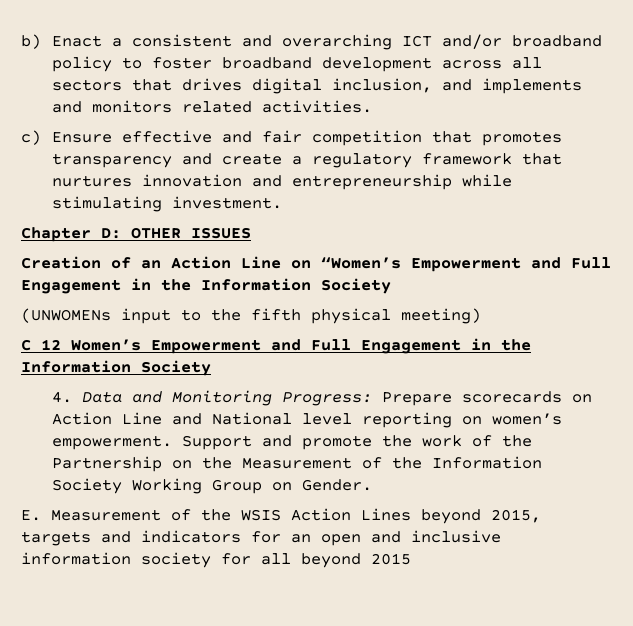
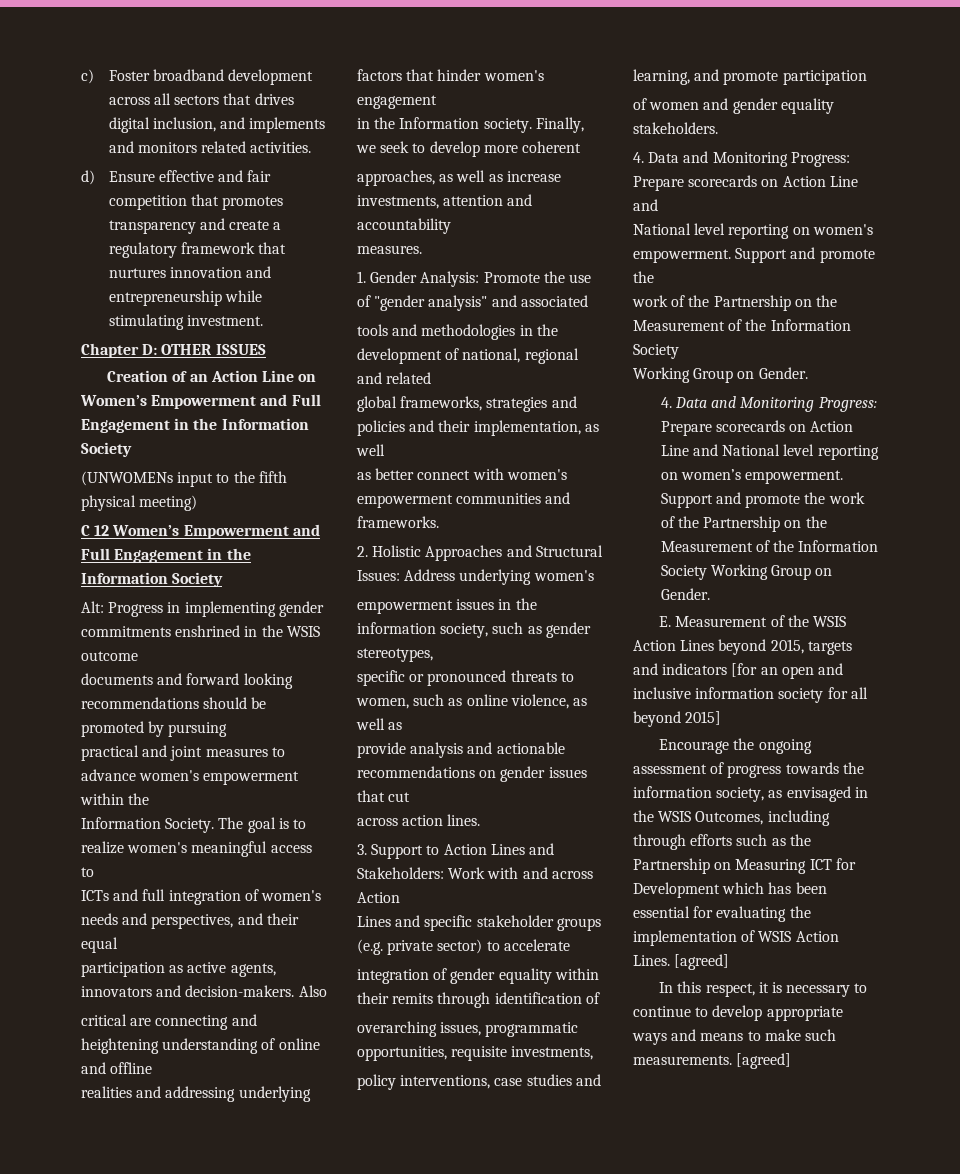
- b) Enact a consistent and overarching ICT and/or broadband policy to foster broadband development across all sectors that drives digital inclusion, and implements and monitors related activities.
+ c) Foster broadband development across all sectors that drives digital inclusion, and implements and monitors related activities.
- c) Ensure effective and fair competition that promotes transparency and create a regulatory framework that nurtures innovation and entrepreneurship while stimulating investment.
+ d) Ensure effective and fair competition that promotes transparency and create a regulatory framework that nurtures innovation and entrepreneurship while stimulating investment.
- Creation of an Action Line on “Women’s Empowerment and Full Engagement in the Information Society
+ Creation of an Action Line on Women’s Empowerment and Full Engagement in the Information Society
+ Alt: Progress in implementing gender commitments enshrined in the WSIS outcome
+ documents and forward looking recommendations should be promoted by pursuing
+ practical and joint measures to advance women's empowerment within the
+ Information Society. The goal is to realize women's meaningful access to
+ ICTs and full integration of women's needs and perspectives, and their equal
+ participation as active agents, innovators and decision-makers. Also
+ critical are connecting and heightening understanding of online and offline
+ realities and addressing underlying factors that hinder women's engagement
+ in the Information society. Finally, we seek to develop more coherent
+ approaches, as well as increase investments, attention and accountability
+ measures.
+ 1. Gender Analysis: Promote the use of "gender analysis" and associated
+ tools and methodologies in the development of national, regional and related
+ global frameworks, strategies and policies and their implementation, as well
+ as better connect with women's empowerment communities and frameworks.
+ 2. Holistic Approaches and Structural Issues: Address underlying women's
+ empowerment issues in the information society, such as gender stereotypes,
+ specific or pronounced threats to women, such as online violence, as well as
+ provide analysis and actionable recommendations on gender issues that cut
+ across action lines.
+ 3. Support to Action Lines and Stakeholders: Work with and across Action
+ Lines and specific stakeholder groups (e.g. private sector) to accelerate
+ integration of gender equality within their remits through identification of
+ overarching issues, programmatic opportunities, requisite investments,
+ policy interventions, case studies and learning, and promote participation
+ of women and gender equality stakeholders.
+ 4. Data and Monitoring Progress: Prepare scorecards on Action Line and
+ National level reporting on women's empowerment. Support and promote the
+ work of the Partnership on the Measurement of the Information Society
+ Working Group on Gender.
- E. Measurement of the WSIS Action Lines beyond 2015, targets and indicators for an open and inclusive information society for all beyond 2015
+ E. Measurement of the WSIS Action Lines beyond 2015, targets and indicators [for an open and inclusive information society for all beyond 2015]
+ Encourage the ongoing assessment of progress towards the information society, as envisaged in the WSIS Outcomes, including through efforts such as the Partnership on Measuring ICT for Development which has been essential for evaluating the implementation of WSIS Action Lines. [agreed]
+ In this respect, it is necessary to continue to develop appropriate ways and means to make such measurements. [agreed]

